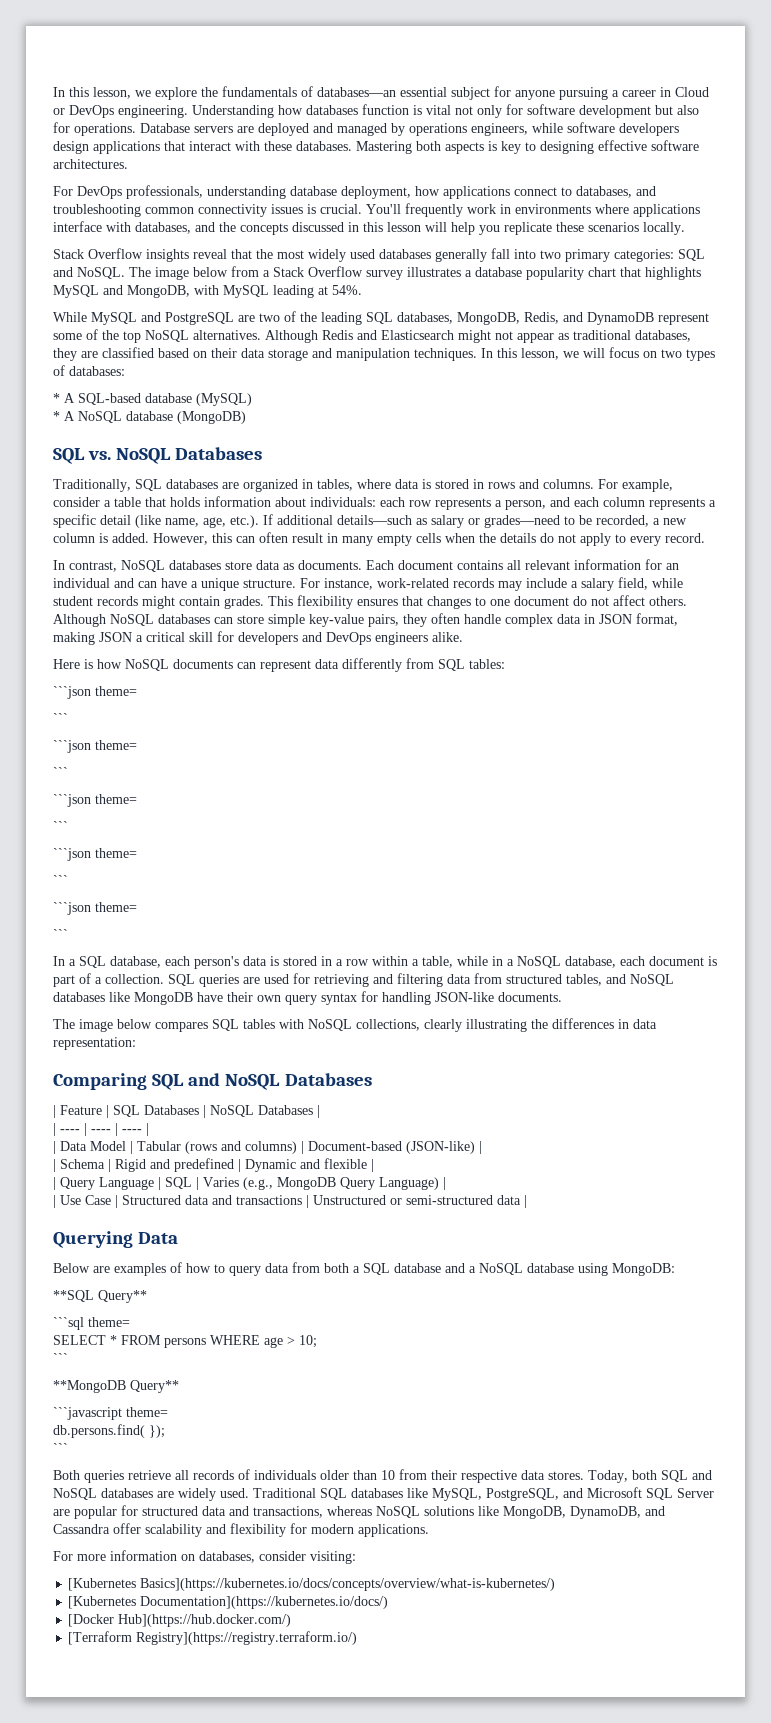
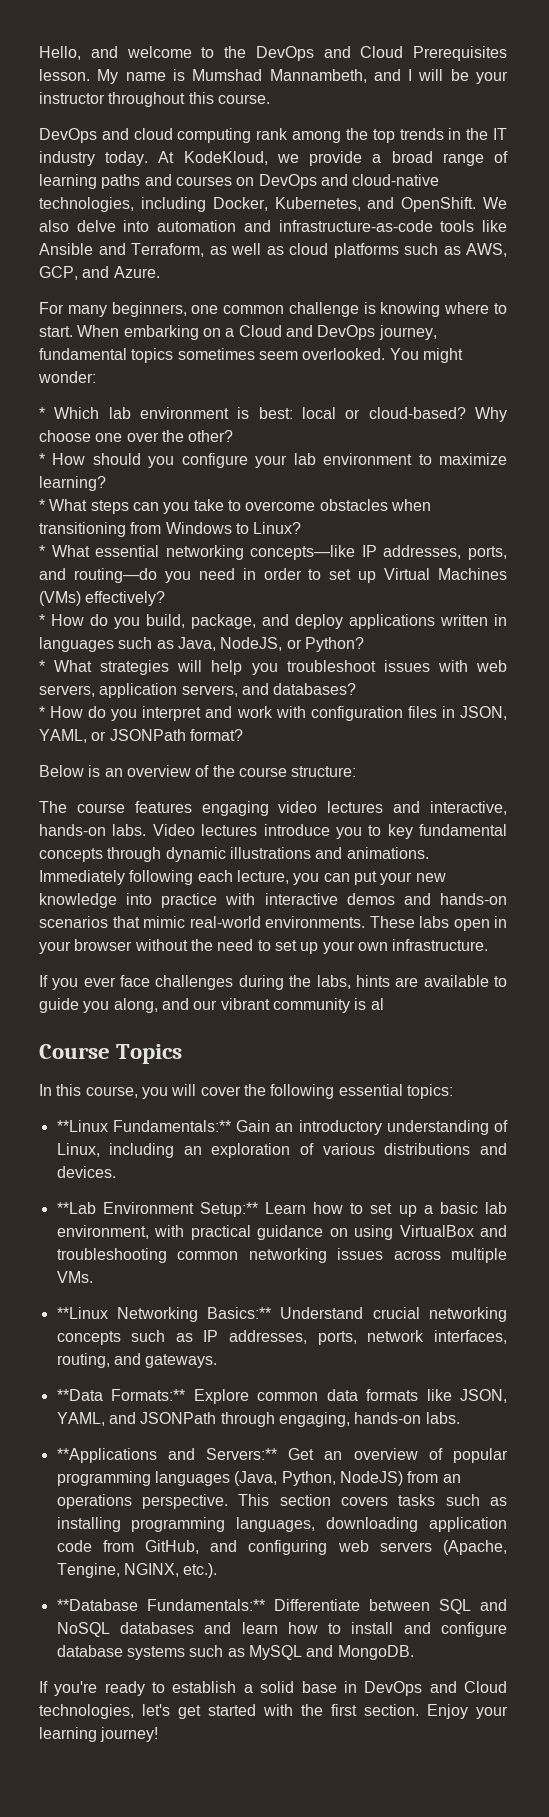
- In this lesson, we explore the fundamentals of databases—an essential subject for anyone pursuing a career in Cloud or DevOps engineering. Understanding how databases function is vital not only for software development but also for operations. Database servers are deployed and managed by operations engineers, while software developers design applications that interact with these databases. Mastering both aspects is key to designing effective software architectures.
- For DevOps professionals, understanding database deployment, how applications connect to databases, and troubleshooting common connectivity issues is crucial. You'll frequently work in environments where applications interface with databases, and the concepts discussed in this lesson will help you replicate these scenarios locally.
- Stack Overflow insights reveal that the most widely used databases generally fall into two primary categories: SQL and NoSQL. The image below from a Stack Overflow survey illustrates a database popularity chart that highlights MySQL and MongoDB, with MySQL leading at 54%.
- While MySQL and PostgreSQL are two of the leading SQL databases, MongoDB, Redis, and DynamoDB represent some of the top NoSQL alternatives. Although Redis and Elasticsearch might not appear as traditional databases, they are classified based on their data storage and manipulation techniques. In this lesson, we will focus on two types of databases:
- * A SQL-based database (MySQL)
- * A NoSQL database (MongoDB)
- SQL vs. NoSQL Databases
- Traditionally, SQL databases are organized in tables, where data is stored in rows and columns. For example, consider a table that holds information about individuals: each row represents a person, and each column represents a specific detail (like name, age, etc.). If additional details—such as salary or grades—need to be recorded, a new column is added. However, this can often result in many empty cells when the details do not apply to every record.
- In contrast, NoSQL databases store data as documents. Each document contains all relevant information for an individual and can have a unique structure. For instance, work-related records may include a salary field, while student records might contain grades. This flexibility ensures that changes to one document do not affect others. Although NoSQL databases can store simple key-value pairs, they often handle complex data in JSON format, making JSON a critical skill for developers and DevOps engineers alike.
- Here is how NoSQL documents can represent data differently from SQL tables:
- ```json theme=
- ```
- ```json theme=
- ```
- ```json theme=
- ```
- ```json theme=
- ```
- ```json theme=
- ```
- In a SQL database, each person's data is stored in a row within a table, while in a NoSQL database, each document is part of a collection. SQL queries are used for retrieving and filtering data from structured tables, and NoSQL databases like MongoDB have their own query syntax for handling JSON-like documents.
- The image below compares SQL tables with NoSQL collections, clearly illustrating the differences in data representation:
- Comparing SQL and NoSQL Databases
- | Feature | SQL Databases | NoSQL Databases |
- | ---- | ---- | ---- |
- | Data Model | Tabular (rows and columns) | Document-based (JSON-like) |
- | Schema | Rigid and predefined | Dynamic and flexible |
- | Query Language | SQL | Varies (e.g., MongoDB Query Language) |
- | Use Case | Structured data and transactions | Unstructured or semi-structured data |
- Querying Data
- Below are examples of how to query data from both a SQL database and a NoSQL database using MongoDB:
- **SQL Query**
- ```sql theme=
- SELECT * FROM persons WHERE age > 10;
- ```
- **MongoDB Query**
- ```javascript theme=
- db.persons.find( });
- ```
- Both queries retrieve all records of individuals older than 10 from their respective data stores. Today, both SQL and NoSQL databases are widely used. Traditional SQL databases like MySQL, PostgreSQL, and Microsoft SQL Server are popular for structured data and transactions, whereas NoSQL solutions like MongoDB, DynamoDB, and Cassandra offer scalability and flexibility for modern applications.
- For more information on databases, consider visiting:
- [Kubernetes Basics](https://kubernetes.io/docs/concepts/overview/what-is-kubernetes/)
- [Kubernetes Documentation](https://kubernetes.io/docs/)
- [Docker Hub](https://hub.docker.com/)
- [Terraform Registry](https://registry.terraform.io/)
+ Hello, and welcome to the DevOps and Cloud Prerequisites lesson. My name is Mumshad Mannambeth, and I will be your instructor throughout this course.
+ DevOps and cloud computing rank among the top trends in the IT industry today. At KodeKloud, we provide a broad range of learning paths and courses on DevOps and cloud-native technologies, including Docker, Kubernetes, and OpenShift. We also delve into automation and infrastructure-as-code tools like Ansible and Terraform, as well as cloud platforms such as AWS, GCP, and Azure.
+ For many beginners, one common challenge is knowing where to start. When embarking on a Cloud and DevOps journey, fundamental topics sometimes seem overlooked. You might wonder:
+ * Which lab environment is best: local or cloud-based? Why choose one over the other?
+ * How should you configure your lab environment to maximize learning?
+ * What steps can you take to overcome obstacles when transitioning from Windows to Linux?
+ * What essential networking concepts—like IP addresses, ports, and routing—do you need in order to set up Virtual Machines (VMs) effectively?
+ * How do you build, package, and deploy applications written in languages such as Java, NodeJS, or Python?
+ * What strategies will help you troubleshoot issues with web servers, application servers, and databases?
+ * How do you interpret and work with configuration files in JSON, YAML, or JSONPath format?
+ Below is an overview of the course structure:
+ The course features engaging video lectures and interactive, hands-on labs. Video lectures introduce you to key fundamental concepts through dynamic illustrations and animations. Immediately following each lecture, you can put your new knowledge into practice with interactive demos and hands-on scenarios that mimic real-world environments. These labs open in your browser without the need to set up your own infrastructure.
+ If you ever face challenges during the labs, hints are available to guide you along, and our vibrant community is al
+ Course Topics
+ In this course, you will cover the following essential topics:
+ **Linux Fundamentals:** Gain an introductory understanding of Linux, including an exploration of various distributions and devices.
+ **Lab Environment Setup:** Learn how to set up a basic lab environment, with practical guidance on using VirtualBox and troubleshooting common networking issues across multiple VMs.
+ **Linux Networking Basics:** Understand crucial networking concepts such as IP addresses, ports, network interfaces, routing, and gateways.
+ **Data Formats:** Explore common data formats like JSON, YAML, and JSONPath through engaging, hands-on labs.
+ **Applications and Servers:** Get an overview of popular programming languages (Java, Python, NodeJS) from an operations perspective. This section covers tasks such as installing programming languages, downloading application code from GitHub, and configuring web servers (Apache, Tengine, NGINX, etc.).
+ **Database Fundamentals:** Differentiate between SQL and NoSQL databases and learn how to install and configure database systems such as MySQL and MongoDB.
+ If you're ready to establish a solid base in DevOps and Cloud technologies, let's get started with the first section. Enjoy your learning journey!

